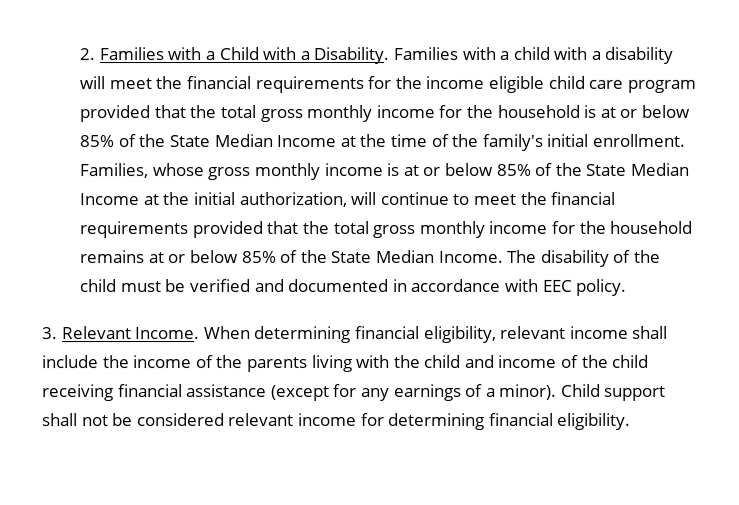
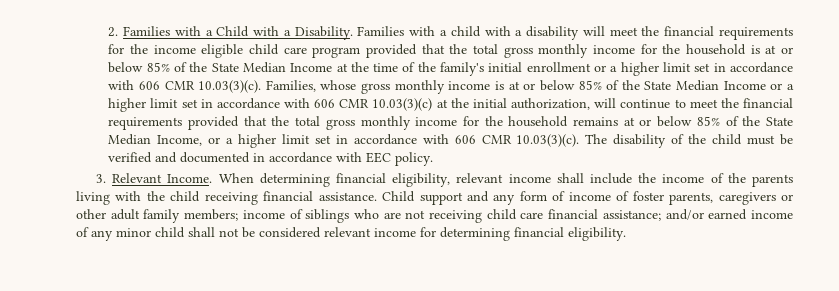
- Families with a child with a disability will meet the financial requirements for the income eligible child care program provided that the total gross monthly income for the household is at or below 85% of the State Median Income at the time of the family's initial enrollment. Families, whose gross monthly income is at or below 85% of the State Median Income at the initial authorization, will continue to meet the financial requirements provided that the total gross monthly income for the household remains at or below 85% of the State Median Income. The disability of the child must be verified and documented in accordance with EEC policy.
+ Families with a child with a disability will meet the financial requirements for the income eligible child care program provided that the total gross monthly income for the household is at or below 85% of the State Median Income at the time of the family's initial enrollment or a higher limit set in accordance with 606 CMR 10.03(3)(c). Families, whose gross monthly income is at or below 85% of the State Median Income or a higher limit set in accordance with 606 CMR 10.03(3)(c) at the initial authorization, will continue to meet the financial requirements provided that the total gross monthly income for the household remains at or below 85% of the State Median Income, or a higher limit set in accordance with 606 CMR 10.03(3)(c). The disability of the child must be verified and documented in accordance with EEC policy.
- When determining financial eligibility, relevant income shall include the income of the parents living with the child and income of the child receiving financial assistance (except for any earnings of a minor). Child support shall not be considered relevant income for determining financial eligibility.
+ When determining financial eligibility, relevant income shall include the income of the parents living with the child receiving financial assistance. Child support and any form of income of foster parents, caregivers or other adult family members; income of siblings who are not receiving child care financial assistance; and/or earned income of any minor child shall not be considered relevant income for determining financial eligibility.

